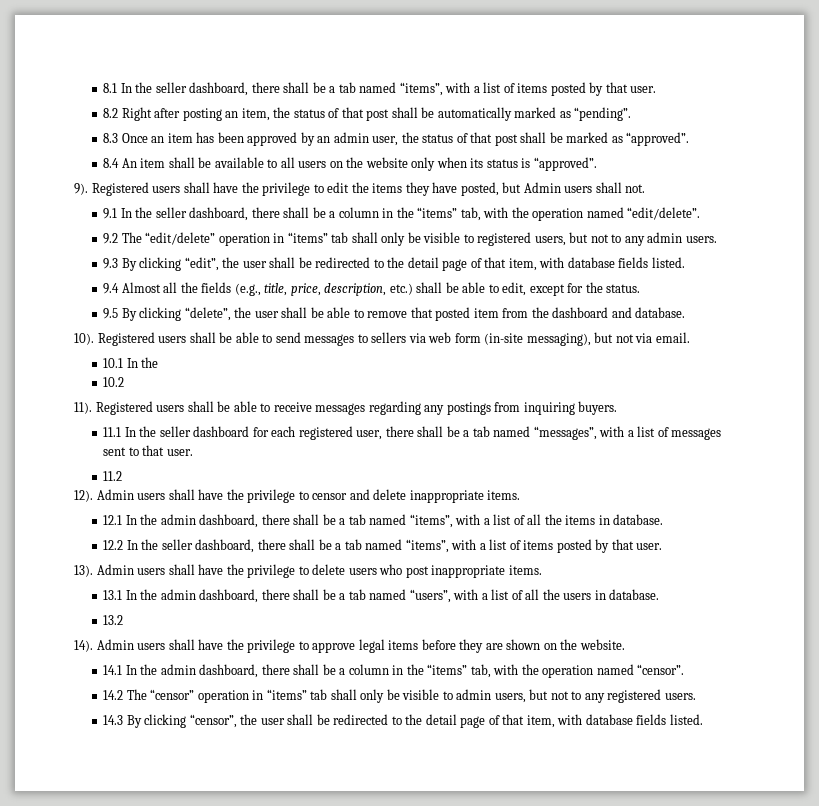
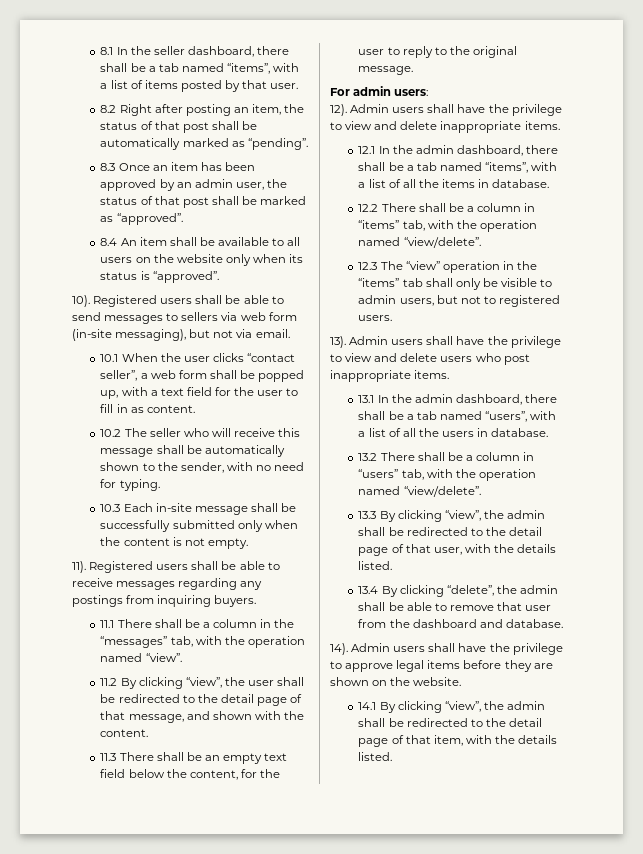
- 9). Registered users shall have the privilege to edit the items they have posted, but Admin users shall not.
- 9.1 In the seller dashboard, there shall be a column in the “items” tab, with the operation named “edit/delete”.
- 9.2 The “edit/delete” operation in “items” tab shall only be visible to registered users, but not to any admin users.
- 9.3 By clicking “edit”, the user shall be redirected to the detail page of that item, with database fields listed.
- 9.4 Almost all the fields (e.g., title, price, description, etc.) shall be able to edit, except for the status.
- 9.5 By clicking “delete”, the user shall be able to remove that posted item from the dashboard and database.
- 10.1 In the
- 10.2
+ 10.1 When the user clicks “contact seller”, a web form shall be popped up, with a text field for the user to fill in as content.
+ 10.2 The seller who will receive this message shall be automatically shown to the sender, with no need for typing.
+ 10.3 Each in-site message shall be successfully submitted only when the content is not empty.
- 11.1 In the seller dashboard for each registered user, there shall be a tab named “messages”, with a list of messages sent to that user.
- 11.2
+ 11.1 There shall be a column in the “messages” tab, with the operation named “view”.
+ 11.2 By clicking “view”, the user shall be redirected to the detail page of that message, and shown with the content.
+ 11.3 There shall be an empty text field below the content, for the user to reply to the original message.
+ For admin users:
- Admin users shall have the privilege to censor and delete inappropriate items.
+ Admin users shall have the privilege to view and delete inappropriate items.
- 12.2 In the seller dashboard, there shall be a tab named “items”, with a list of items posted by that user.
+ 12.2 There shall be a column in “items” tab, with the operation named “view/delete”.
+ 12.3 The “view” operation in the “items” tab shall only be visible to admin users, but not to registered users.
- Admin users shall have the privilege to delete users who post inappropriate items.
+ Admin users shall have the privilege to view and delete users who post inappropriate items.
- 13.2
+ 13.2 There shall be a column in “users” tab, with the operation named “view/delete”.
+ 13.3 By clicking “view”, the admin shall be redirected to the detail page of that user, with the details listed.
+ 13.4 By clicking “delete”, the admin shall be able to remove that user from the dashboard and database.
- 14.1 In the admin dashboard, there shall be a column in the “items” tab, with the operation named “censor”.
- 14.2 The “censor” operation in “items” tab shall only be visible to admin users, but not to any registered users.
- 14.3 By clicking “censor”, the user shall be redirected to the detail page of that item, with database fields listed.
+ 14.1 By clicking “view”, the admin shall be redirected to the detail page of that item, with the details listed.

